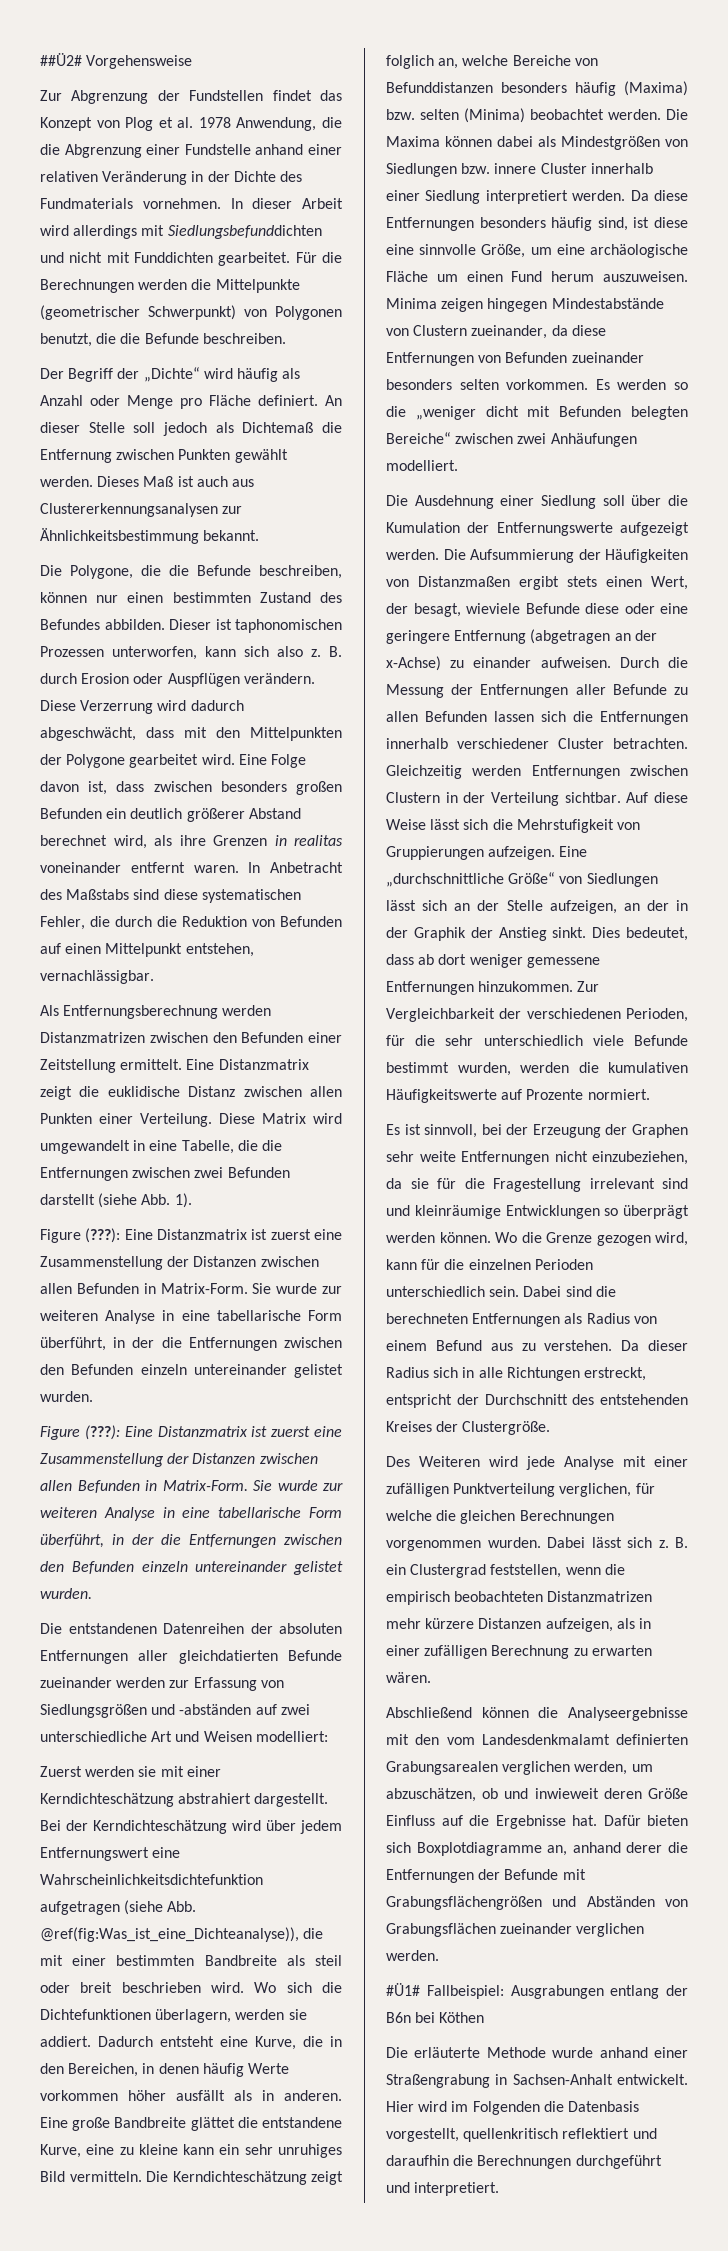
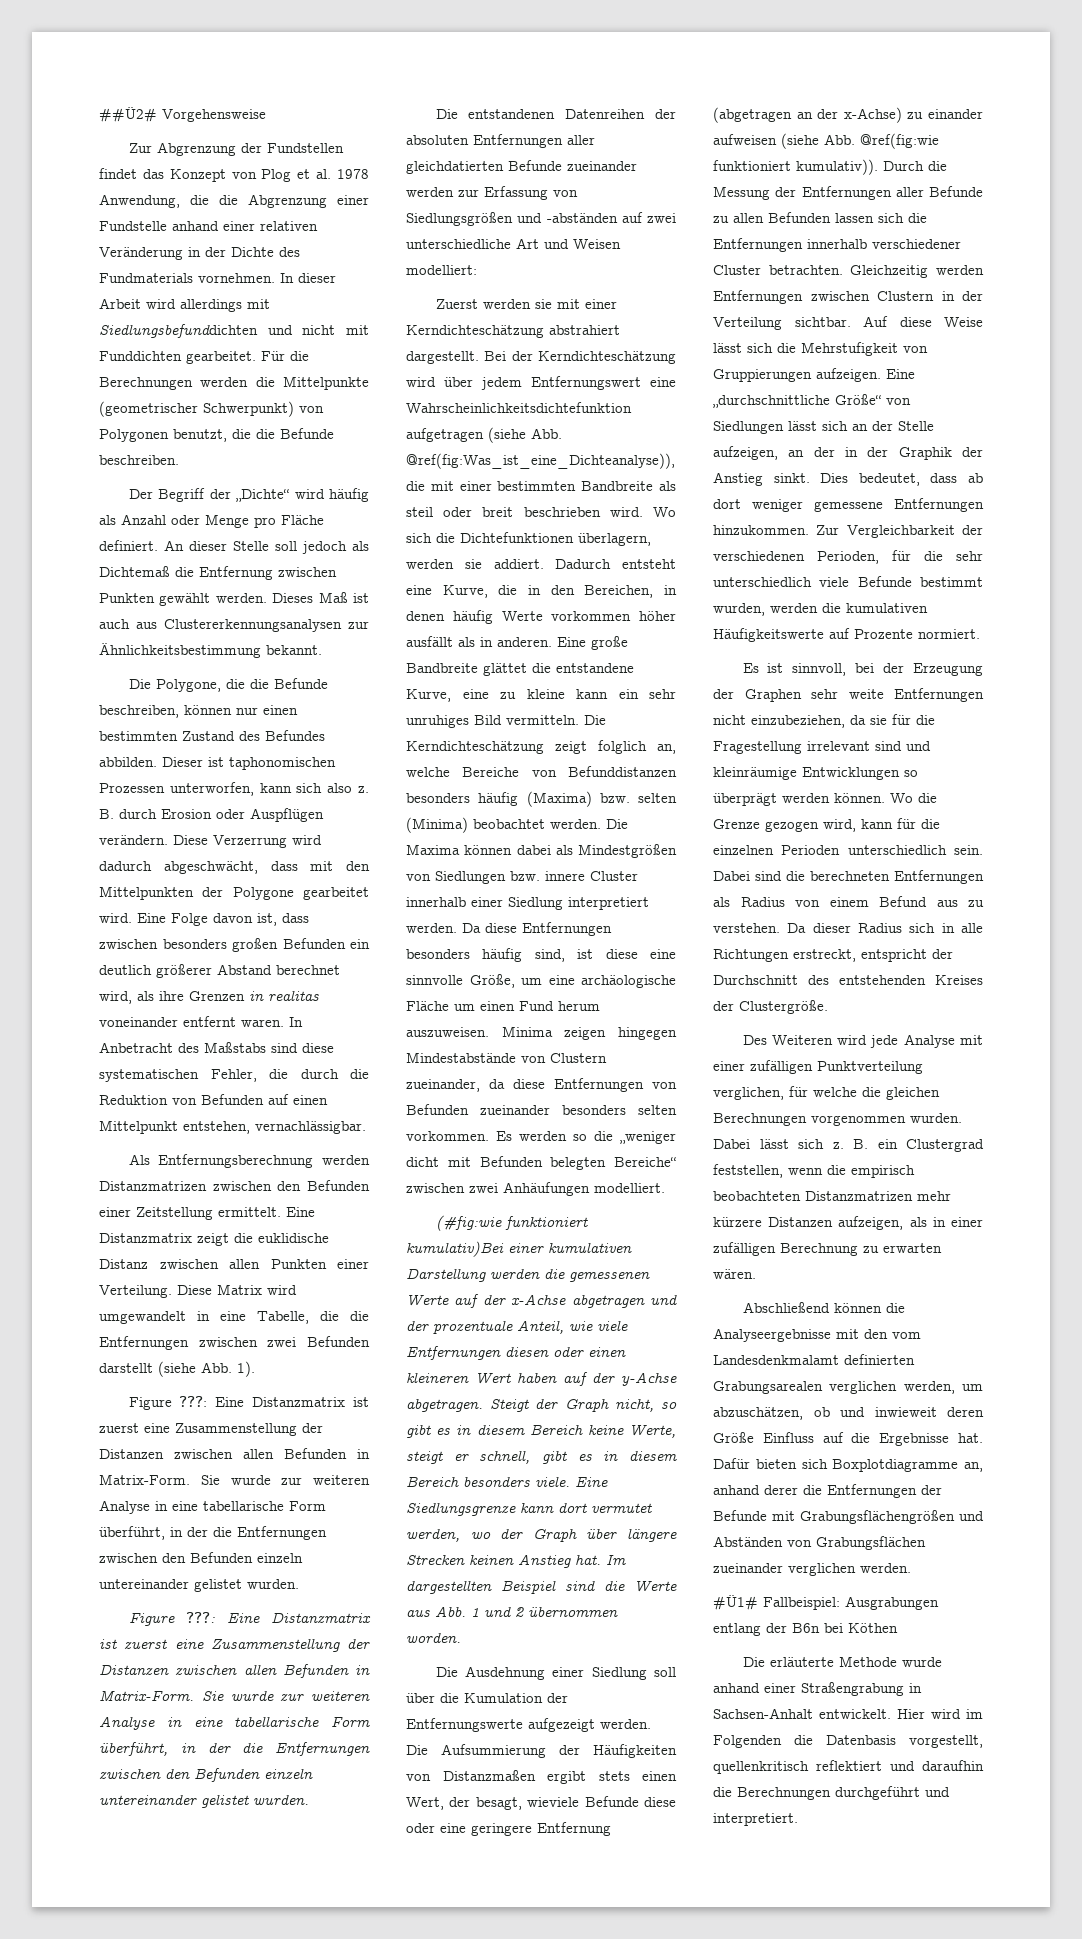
  Diese Matrix wird umgewandelt in eine Tabelle, die die Entfernungen zwischen zwei Befunden darstellt (siehe Abb. 1).
- Figure (???): Eine Distanzmatrix ist zuerst eine Zusammenstellung der Distanzen zwischen allen Befunden in Matrix-Form. Sie wurde zur weiteren Analyse in eine tabellarische Form überführt, in der die Entfernungen zwischen den Befunden einzeln untereinander gelistet wurden.
- Figure (???): Eine Distanzmatrix ist zuerst eine Zusammenstellung der Distanzen zwischen allen Befunden in Matrix-Form.
+ Figure ???: Eine Distanzmatrix ist zuerst eine Zusammenstellung der Distanzen zwischen allen Befunden in Matrix-Form. Sie wurde zur weiteren Analyse in eine tabellarische Form überführt, in der die Entfernungen zwischen den Befunden einzeln untereinander gelistet wurden.
+ Figure ???: Eine Distanzmatrix ist zuerst eine Zusammenstellung der Distanzen zwischen allen Befunden in Matrix-Form.
+ (#fig:wie funktioniert kumulativ)Bei einer kumulativen Darstellung werden die gemessenen Werte auf der x-Achse abgetragen und der prozentuale Anteil, wie viele Entfernungen diesen oder einen kleineren Wert haben auf der y-Achse abgetragen. Steigt der Graph nicht, so gibt es in diesem Bereich keine Werte, steigt er schnell, gibt es in diesem Bereich besonders viele. Eine Siedlungsgrenze kann dort vermutet werden, wo der Graph über längere Strecken keinen Anstieg hat. Im dargestellten Beispiel sind die Werte aus Abb. 1 und 2 übernommen worden.
- Die Aufsummierung der Häufigkeiten von Distanzmaßen ergibt stets einen Wert, der besagt, wieviele Befunde diese oder eine geringere Entfernung (abgetragen an der x-Achse) zu einander aufweisen.
+ Die Aufsummierung der Häufigkeiten von Distanzmaßen ergibt stets einen Wert, der besagt, wieviele Befunde diese oder eine geringere Entfernung (abgetragen an der x-Achse) zu einander aufweisen (siehe Abb. @ref(fig:wie funktioniert kumulativ)).

